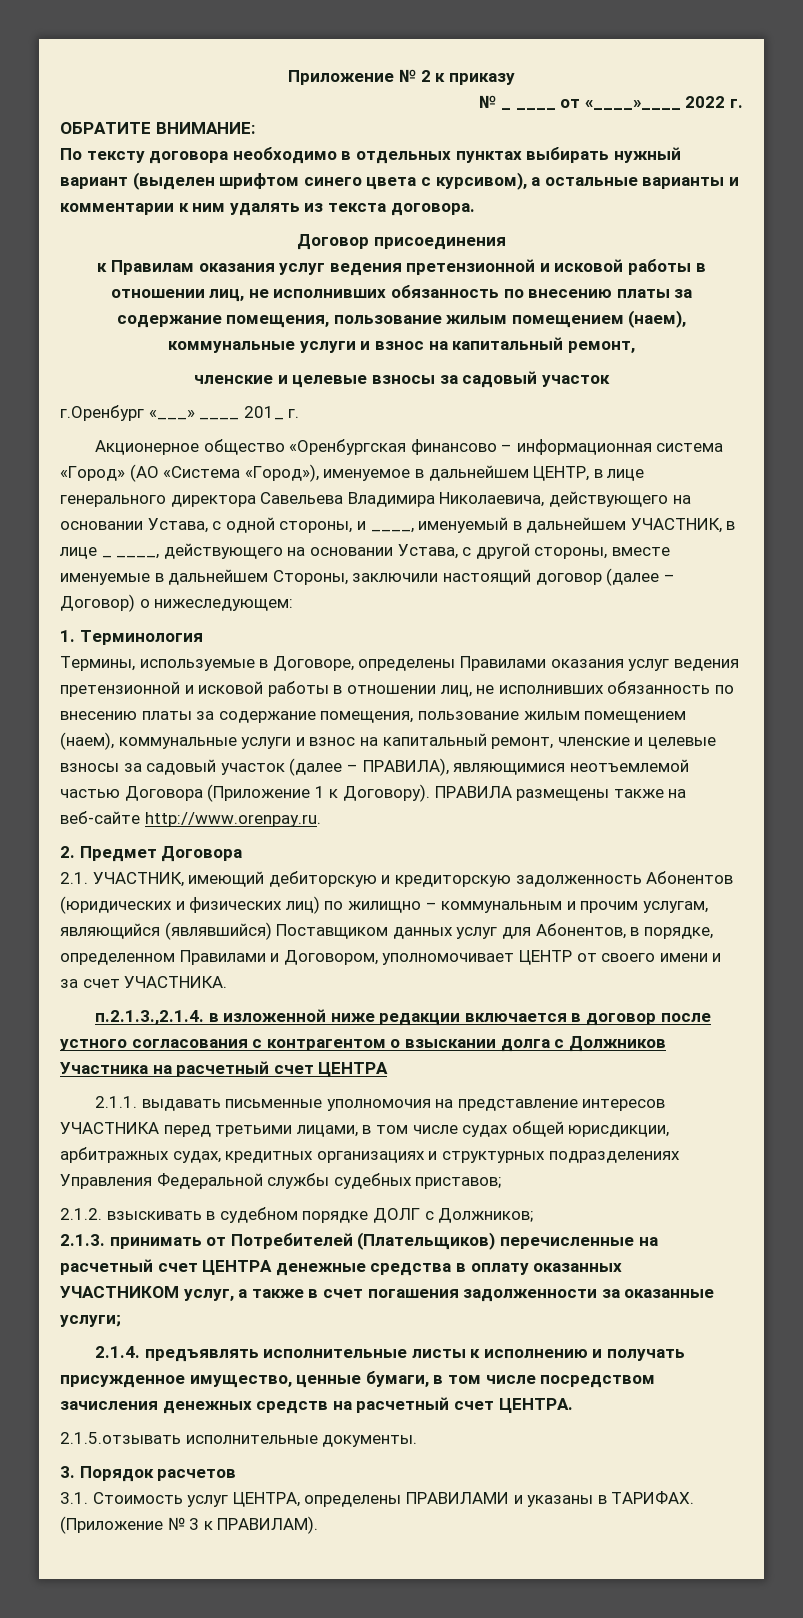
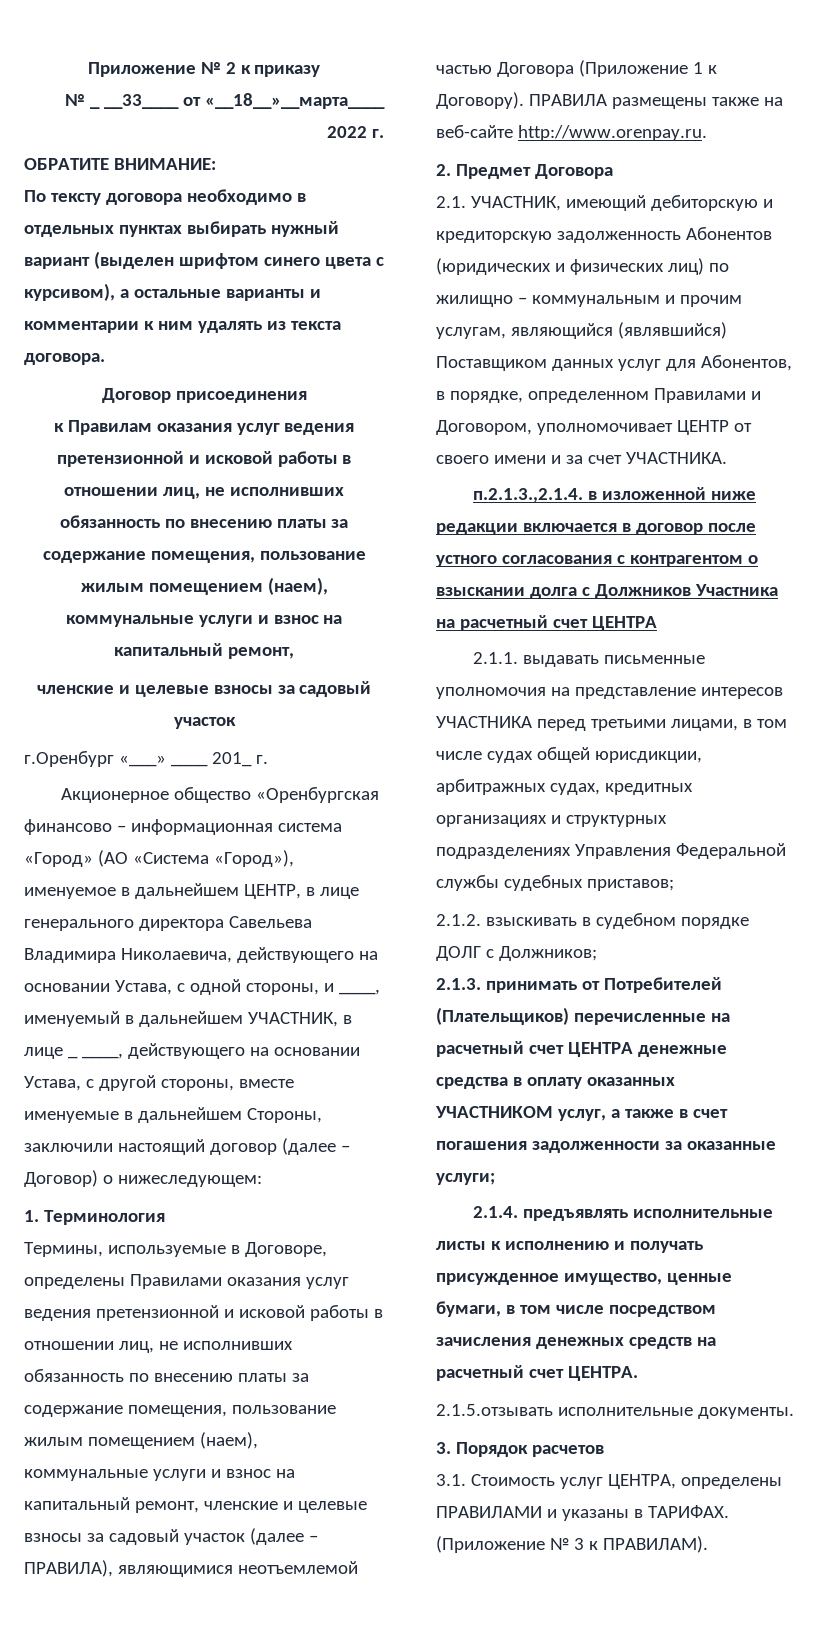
- № _ ____ от «____»____ 2022 г.
+ № _ __33____ от «__18__»__марта____ 2022 г.

